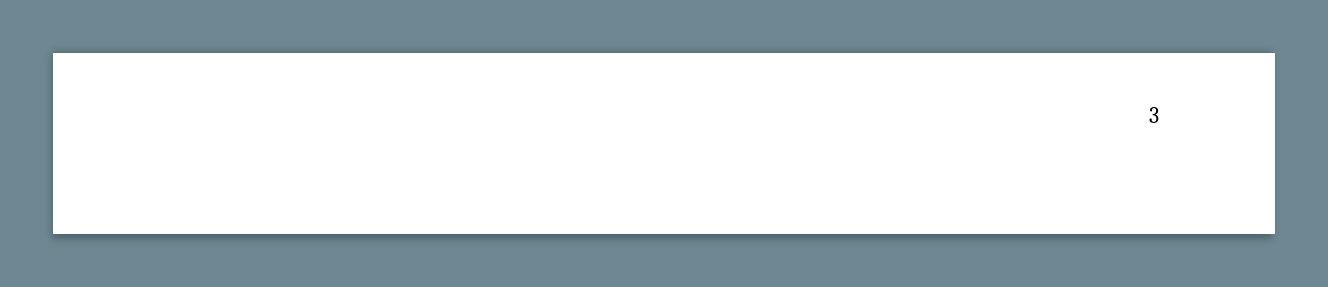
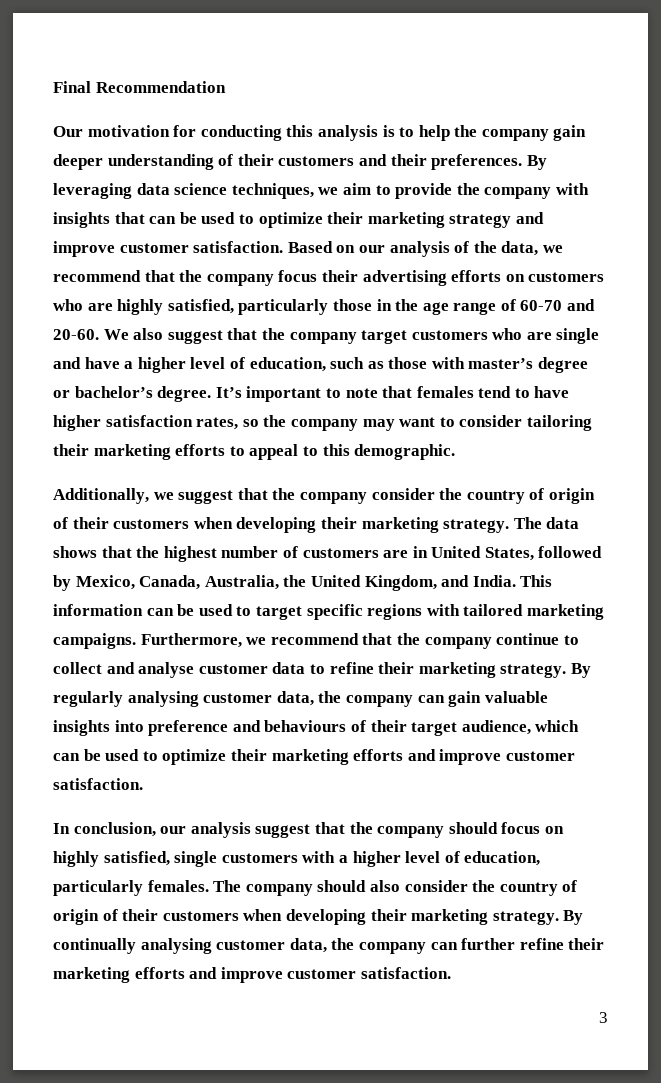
+ Final Recommendation
+ Our motivation for conducting this analysis is to help the company gain deeper understanding of their customers and their preferences. By leveraging data science techniques, we aim to provide the company with insights that can be used to optimize their marketing strategy and improve customer satisfaction. Based on our analysis of the data, we recommend that the company focus their advertising efforts on customers who are highly satisfied, particularly those in the age range of 60-70 and 20-60. We also suggest that the company target customers who are single and have a higher level of education, such as those with master’s degree or bachelor’s degree. It’s important to note that females tend to have higher satisfaction rates, so the company may want to consider tailoring their marketing efforts to appeal to this demographic.
+ Additionally, we suggest that the company consider the country of origin of their customers when developing their marketing strategy. The data shows that the highest number of customers are in United States, followed by Mexico, Canada, Australia, the United Kingdom, and India. This information can be used to target specific regions with tailored marketing campaigns. Furthermore, we recommend that the company continue to collect and analyse customer data to refine their marketing strategy. By regularly analysing customer data, the company can gain valuable insights into preference and behaviours of their target audience, which can be used to optimize their marketing efforts and improve customer satisfaction.
+ In conclusion, our analysis suggest that the company should focus on highly satisfied, single customers with a higher level of education, particularly females. The company should also consider the country of origin of their customers when developing their marketing strategy. By continually analysing customer data, the company can further refine their marketing efforts and improve customer satisfaction.

